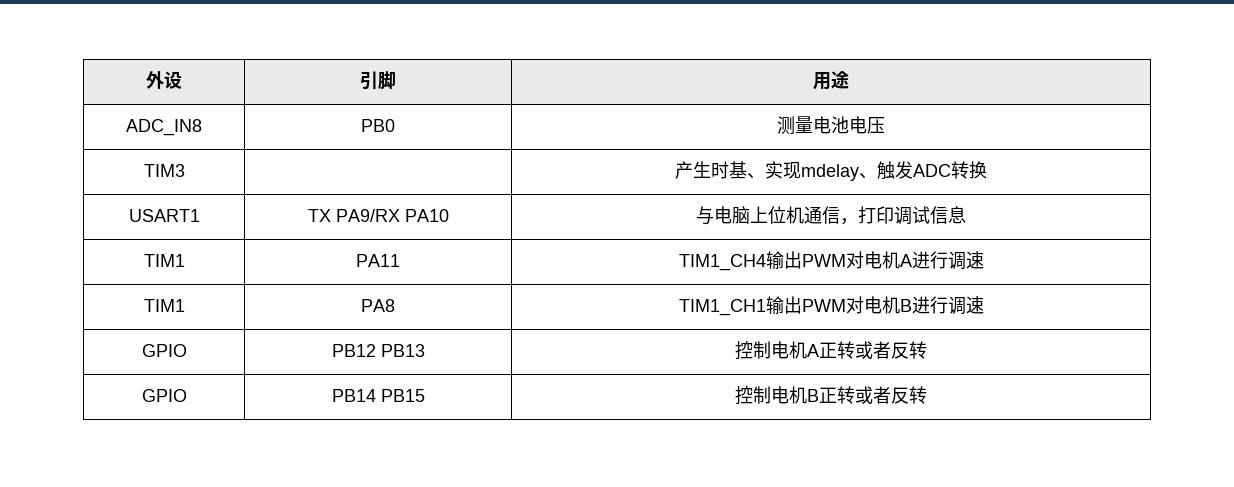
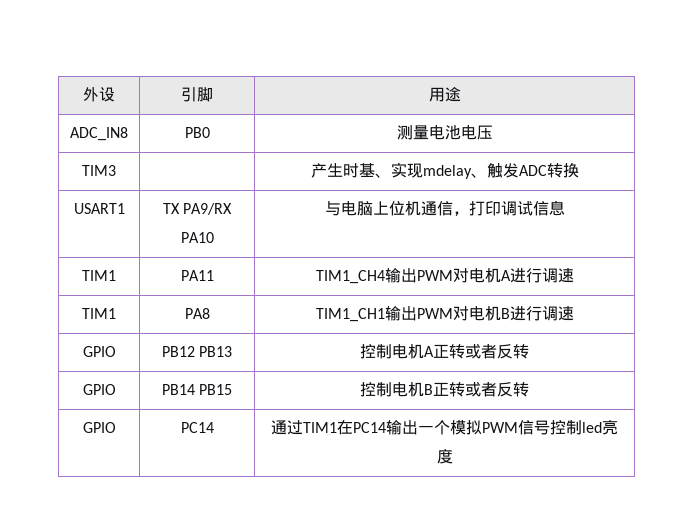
+ GPIO | PC14 | 通过TIM1在PC14输出一个模拟PWM信号控制led亮度

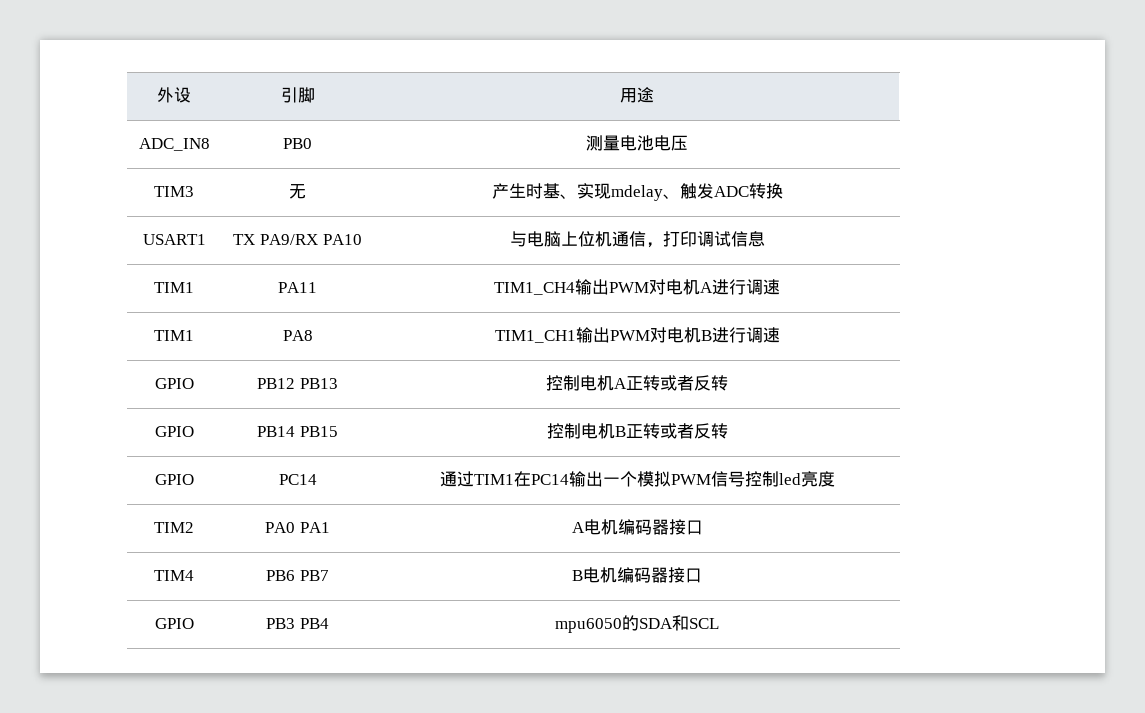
- TIM3 | | 产生时基、实现mdelay、触发ADC转换
+ TIM3 | 无 | 产生时基、实现mdelay、触发ADC转换
+ TIM2 | PA0 PA1 | A电机编码器接口
+ TIM4 | PB6 PB7 | B电机编码器接口
+ GPIO | PB3 PB4 | mpu6050的SDA和SCL

